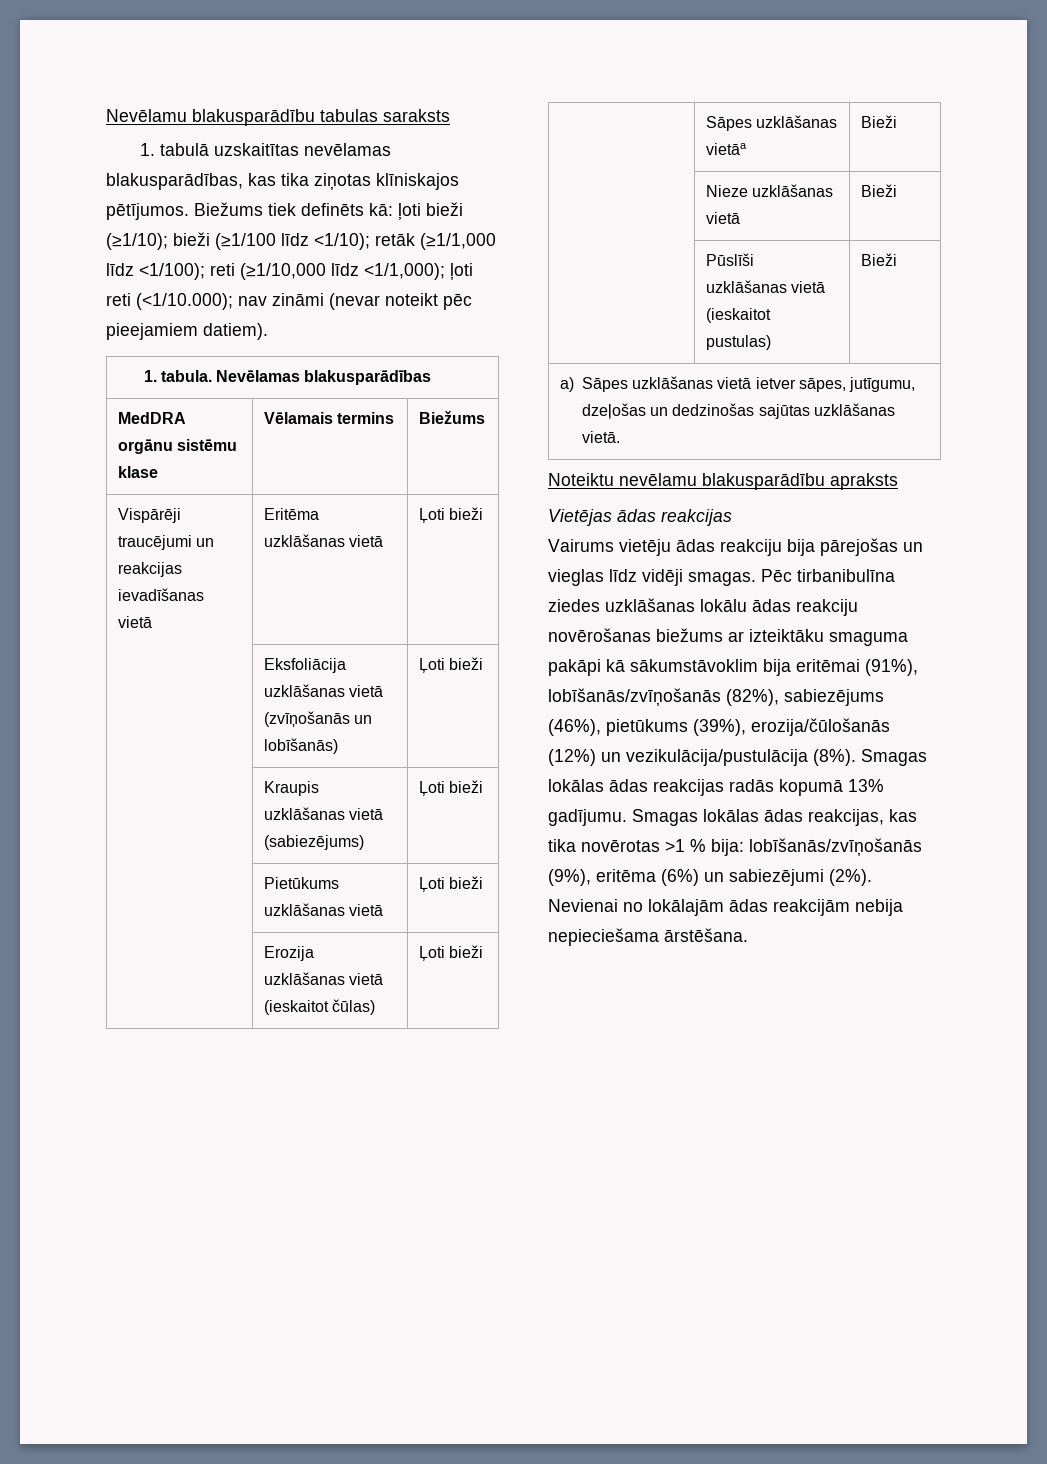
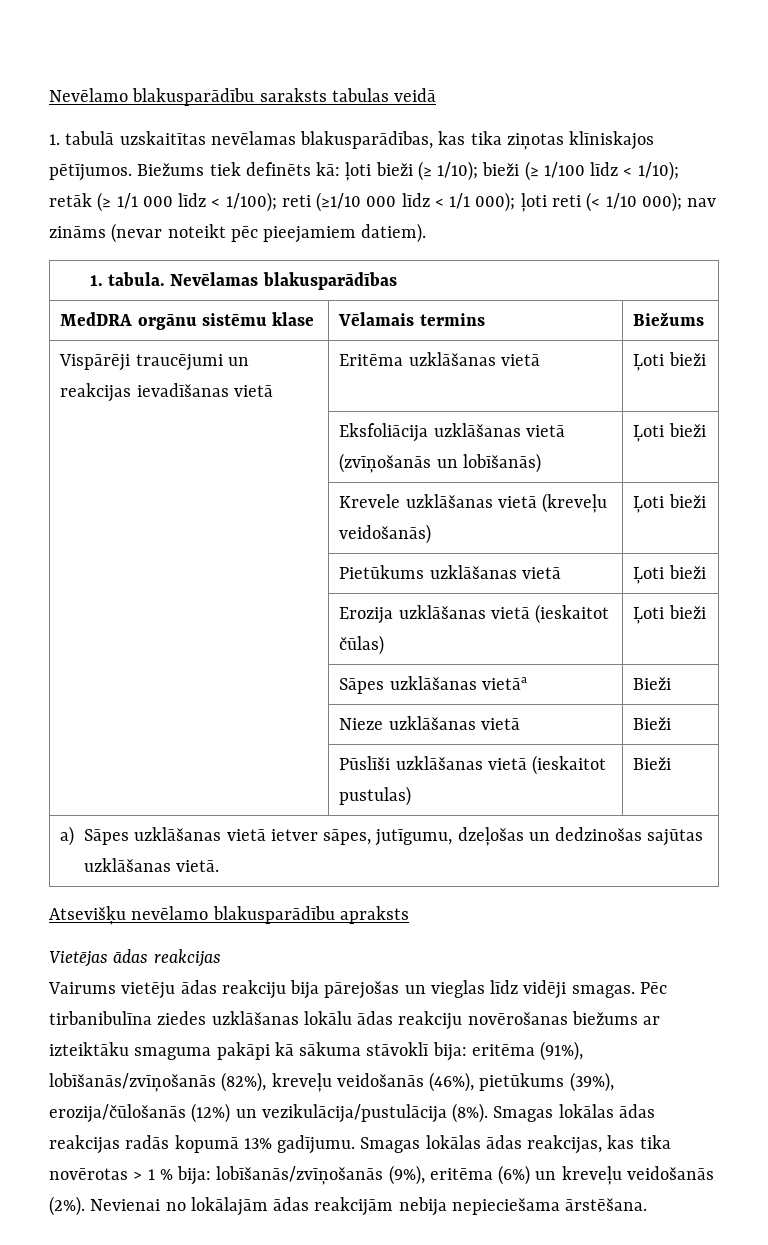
- Nevēlamu blakusparādību tabulas saraksts
+ Nevēlamo blakusparādību saraksts tabulas veidā
- Biežums tiek definēts kā: ļoti bieži (≥1/10); bieži (≥1/100 līdz <1/10); retāk (≥1/1,000 līdz <1/100); reti (≥1/10,000 līdz <1/1,000); ļoti reti (<1/10.000); nav zināmi (nevar noteikt pēc pieejamiem datiem).
+ Biežums tiek definēts kā: ļoti bieži (≥ 1/10); bieži (≥ 1/100 līdz < 1/10); retāk (≥ 1/1 000 līdz < 1/100); reti (≥1/10 000 līdz < 1/1 000); ļoti reti (< 1/10 000); nav zināms (nevar noteikt pēc pieejamiem datiem).
- | Kraupis uzklāšanas vietā (sabiezējums) | Ļoti bieži
+ | Krevele uzklāšanas vietā (kreveļu veidošanās) | Ļoti bieži
- Noteiktu nevēlamu blakusparādību apraksts
+ Atsevišķu nevēlamo blakusparādību apraksts
- Pēc tirbanibulīna ziedes uzklāšanas lokālu ādas reakciju novērošanas biežums ar izteiktāku smaguma pakāpi kā sākumstāvoklim bija eritēmai (91%), lobīšanās/zvīņošanās (82%), sabiezējums (46%), pietūkums (39%), erozija/čūlošanās (12%) un vezikulācija/pustulācija (8%).
+ Pēc tirbanibulīna ziedes uzklāšanas lokālu ādas reakciju novērošanas biežums ar izteiktāku smaguma pakāpi kā sākuma stāvoklī bija: eritēma (91%), lobīšanās/zvīņošanās (82%), kreveļu veidošanās (46%), pietūkums (39%), erozija/čūlošanās (12%) un vezikulācija/pustulācija (8%).
- Smagas lokālas ādas reakcijas, kas tika novērotas >1 % bija: lobīšanās/zvīņošanās (9%), eritēma (6%) un sabiezējumi (2%).
+ Smagas lokālas ādas reakcijas, kas tika novērotas > 1 % bija: lobīšanās/zvīņošanās (9%), eritēma (6%) un kreveļu veidošanās (2%).

